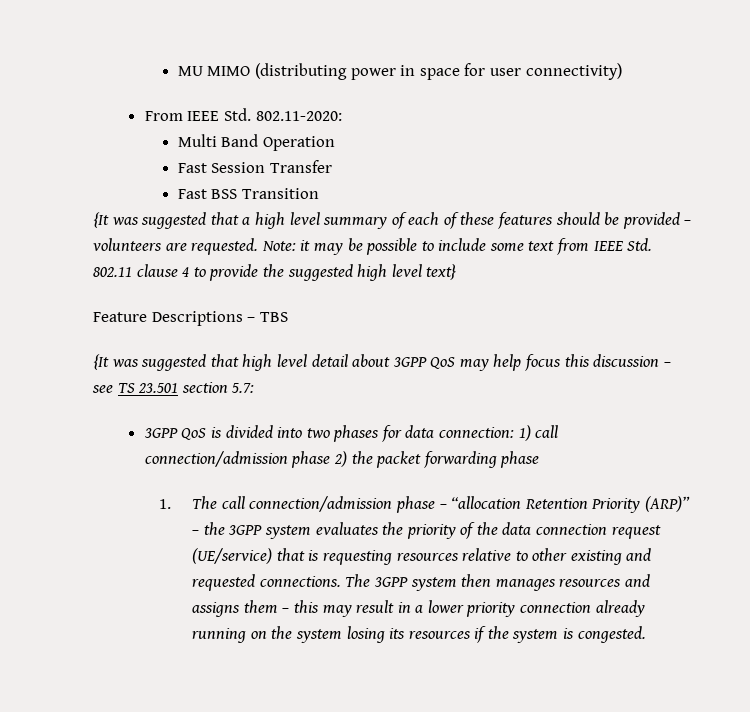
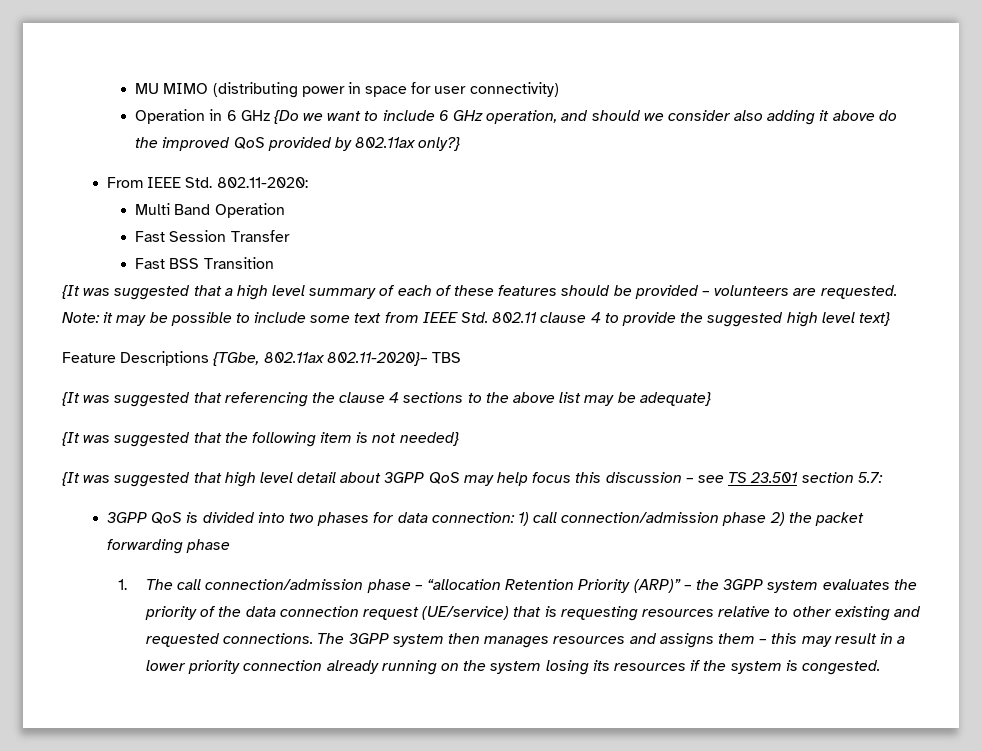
+ Operation in 6 GHz {Do we want to include 6 GHz operation, and should we consider also adding it above do the improved QoS provided by 802.11ax only?}
- Feature Descriptions – TBS
+ Feature Descriptions {TGbe, 802.11ax 802.11-2020}– TBS
+ {It was suggested that referencing the clause 4 sections to the above list may be adequate}
+ {It was suggested that the following item is not needed}

